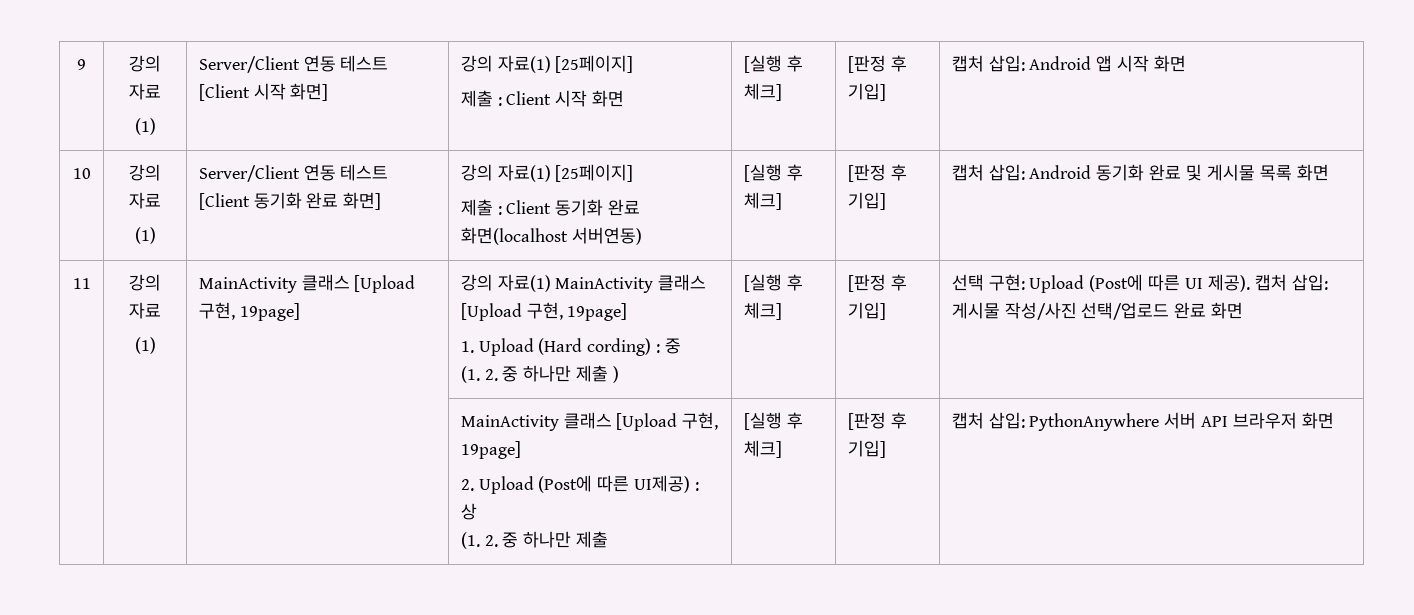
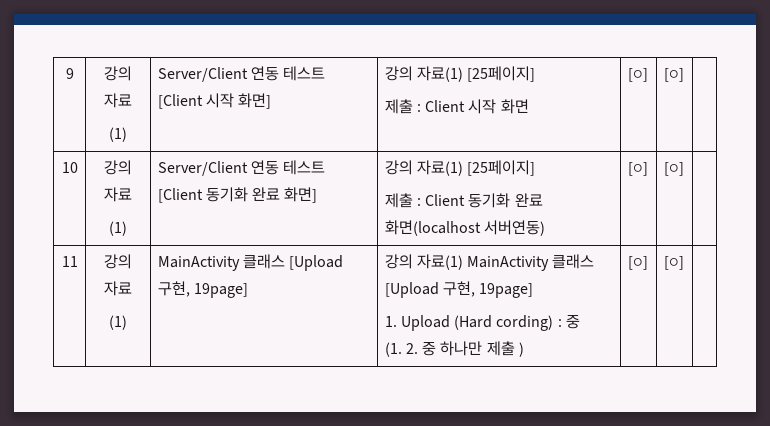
  9 | 강의 자료
  (1) | Server/Client 연동 테스트 [Client 시작 화면] | 강의 자료(1) [25페이지]
- 제출 : Client 시작 화면 | [실행 후 체크] | [판정 후 기입] | 캡처 삽입: Android 앱 시작 화면
+ 제출 : Client 시작 화면 | [○] | [○] |
  10 | 강의 자료
  (1) | Server/Client 연동 테스트 [Client 동기화 완료 화면] | 강의 자료(1) [25페이지]
- 제출 : Client 동기화 완료 화면(localhost 서버연동) | [실행 후 체크] | [판정 후 기입] | 캡처 삽입: Android 동기화 완료 및 게시물 목록 화면
+ 제출 : Client 동기화 완료 화면(localhost 서버연동) | [○] | [○] |
- (1. 2. 중 하나만 제출 ) | [실행 후 체크] | [판정 후 기입] | 선택 구현: Upload (Post에 따른 UI 제공). 캡처 삽입: 게시물 작성/사진 선택/업로드 완료 화면
- | | | MainActivity 클래스 [Upload 구현, 19page]
- 2. Upload (Post에 따른 UI제공) : 상
- (1. 2. 중 하나만 제출 | [실행 후 체크] | [판정 후 기입] | 캡처 삽입: PythonAnywhere 서버 API 브라우저 화면
+ (1. 2. 중 하나만 제출 ) | [○] | [○]

